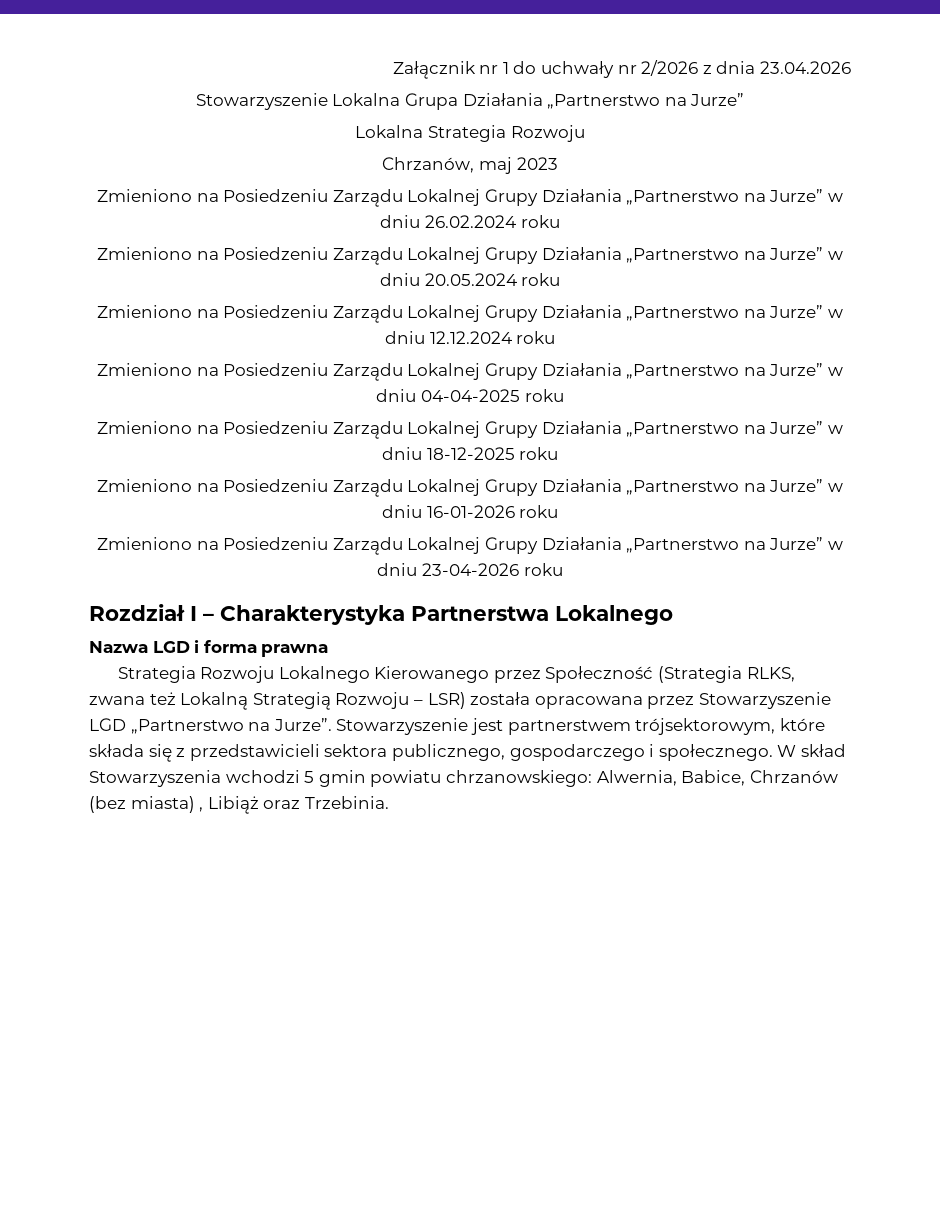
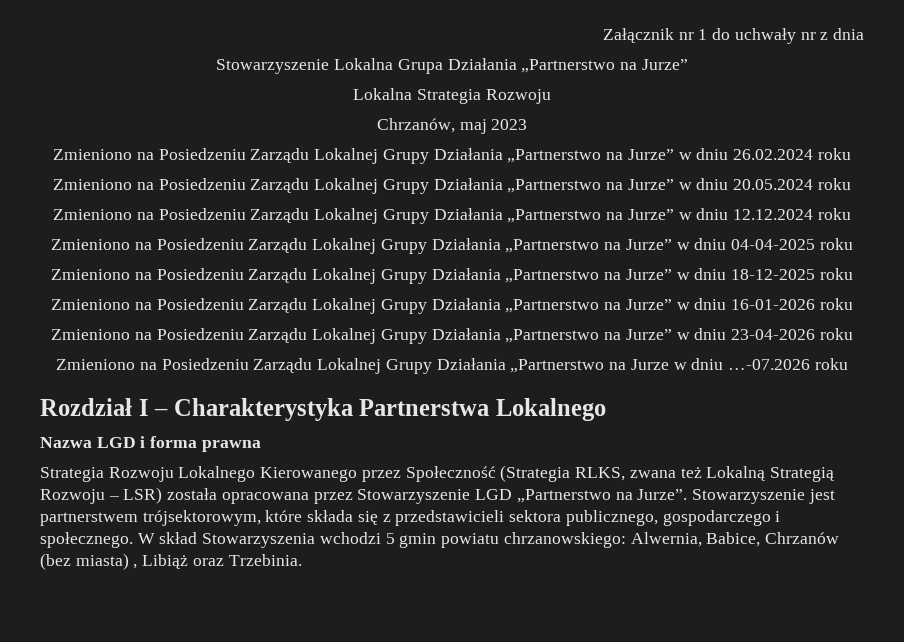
- Załącznik nr 1 do uchwały nr 2/2026 z dnia 23.04.2026
+ Załącznik nr 1 do uchwały nr z dnia
+ Zmieniono na Posiedzeniu Zarządu Lokalnej Grupy Działania „Partnerstwo na Jurze w dniu …-07.2026 roku

